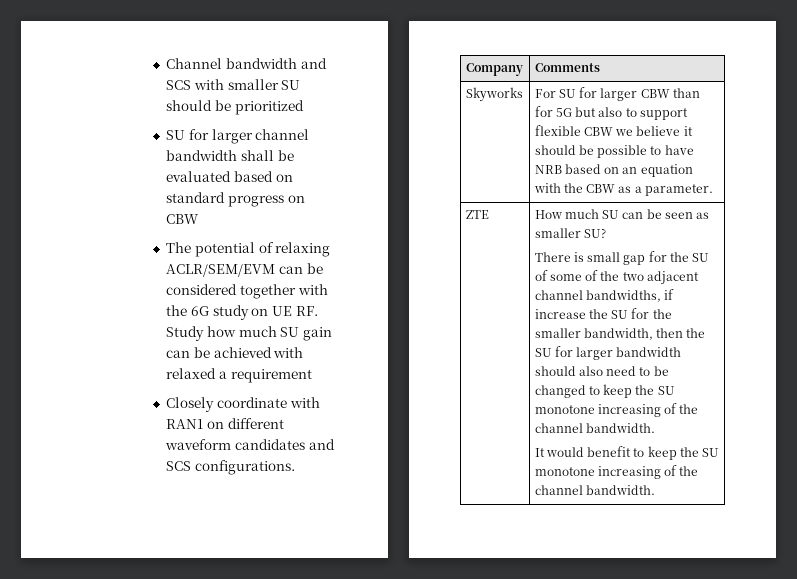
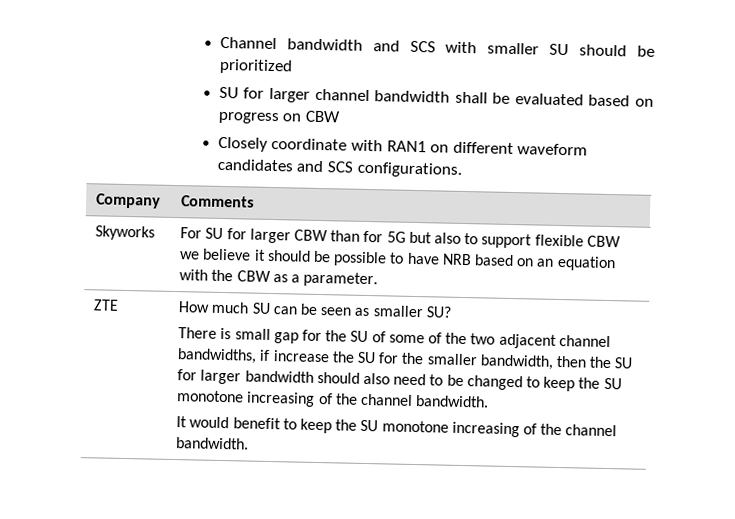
- SU for larger channel bandwidth shall be evaluated based on standard progress on CBW
+ SU for larger channel bandwidth shall be evaluated based on progress on CBW
- The potential of relaxing ACLR/SEM/EVM can be considered together with the 6G study on UE RF. Study how much SU gain can be achieved with relaxed a requirement

